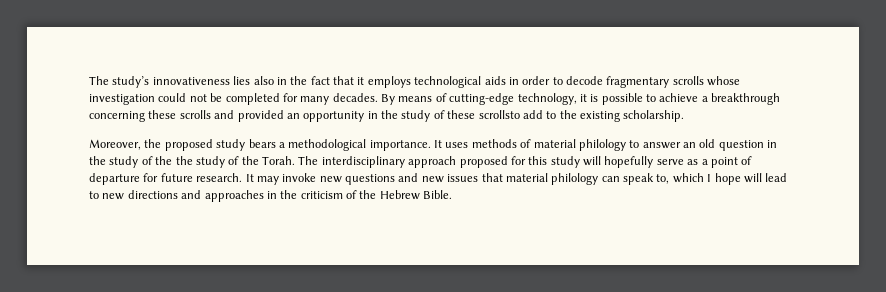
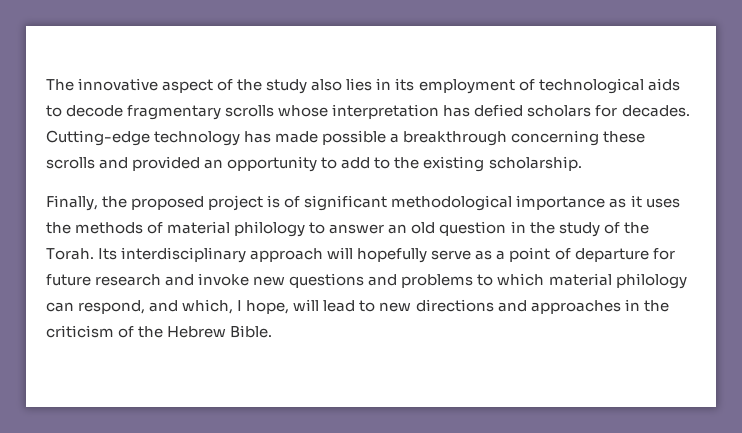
- The study’s innovativeness lies also in the fact that it employs technological aids in order to decode fragmentary scrolls whose investigation could not be completed for many decades. By means of cutting-edge technology, it is possible to achieve a breakthrough concerning these scrolls and provided an opportunity in the study of these scrollsto add to the existing scholarship.
+ The innovative aspect of the study also lies in its employment of technological aids to decode fragmentary scrolls whose interpretation has defied scholars for decades. Cutting-edge technology has made possible a breakthrough concerning these scrolls and provided an opportunity to add to the existing scholarship.
- Moreover, the proposed study bears a methodological importance. It uses methods of material philology to answer an old question in the study of the the study of the Torah. The interdisciplinary approach proposed for this study will hopefully serve as a point of departure for future research. It may invoke new questions and new issues that material philology can speak to, which I hope will lead to new directions and approaches in the criticism of the Hebrew Bible.
+ Finally, the proposed project is of significant methodological importance as it uses the methods of material philology to answer an old question in the study of the Torah. Its interdisciplinary approach will hopefully serve as a point of departure for future research and invoke new questions and problems to which material philology can respond, and which, I hope, will lead to new directions and approaches in the criticism of the Hebrew Bible.

